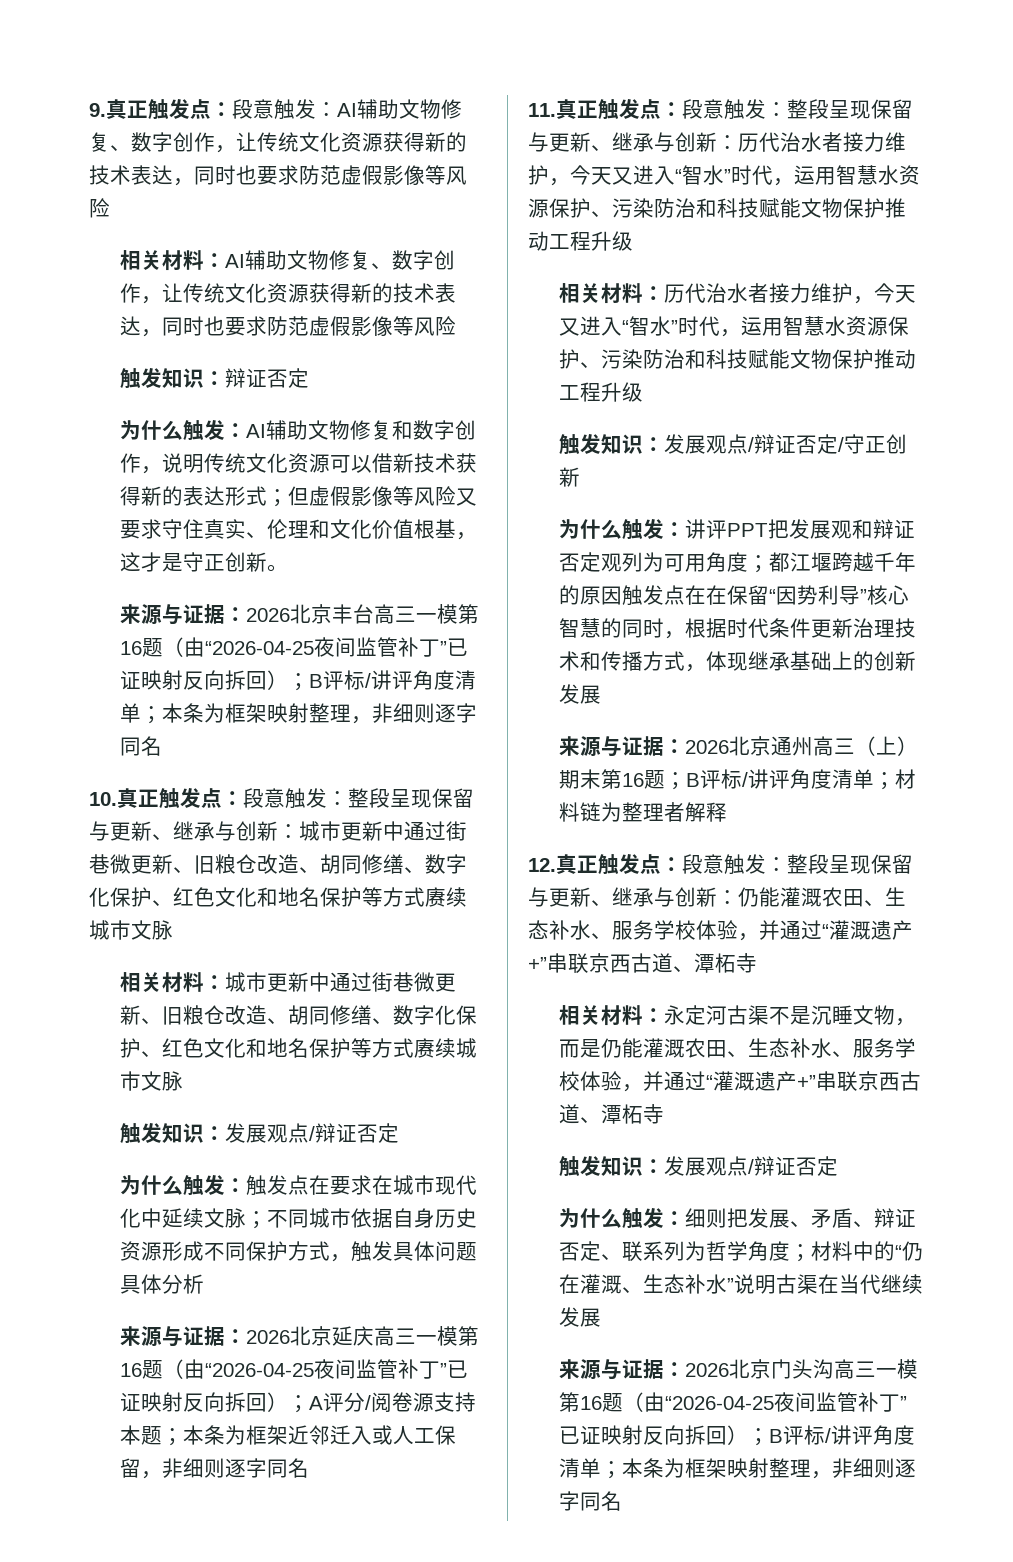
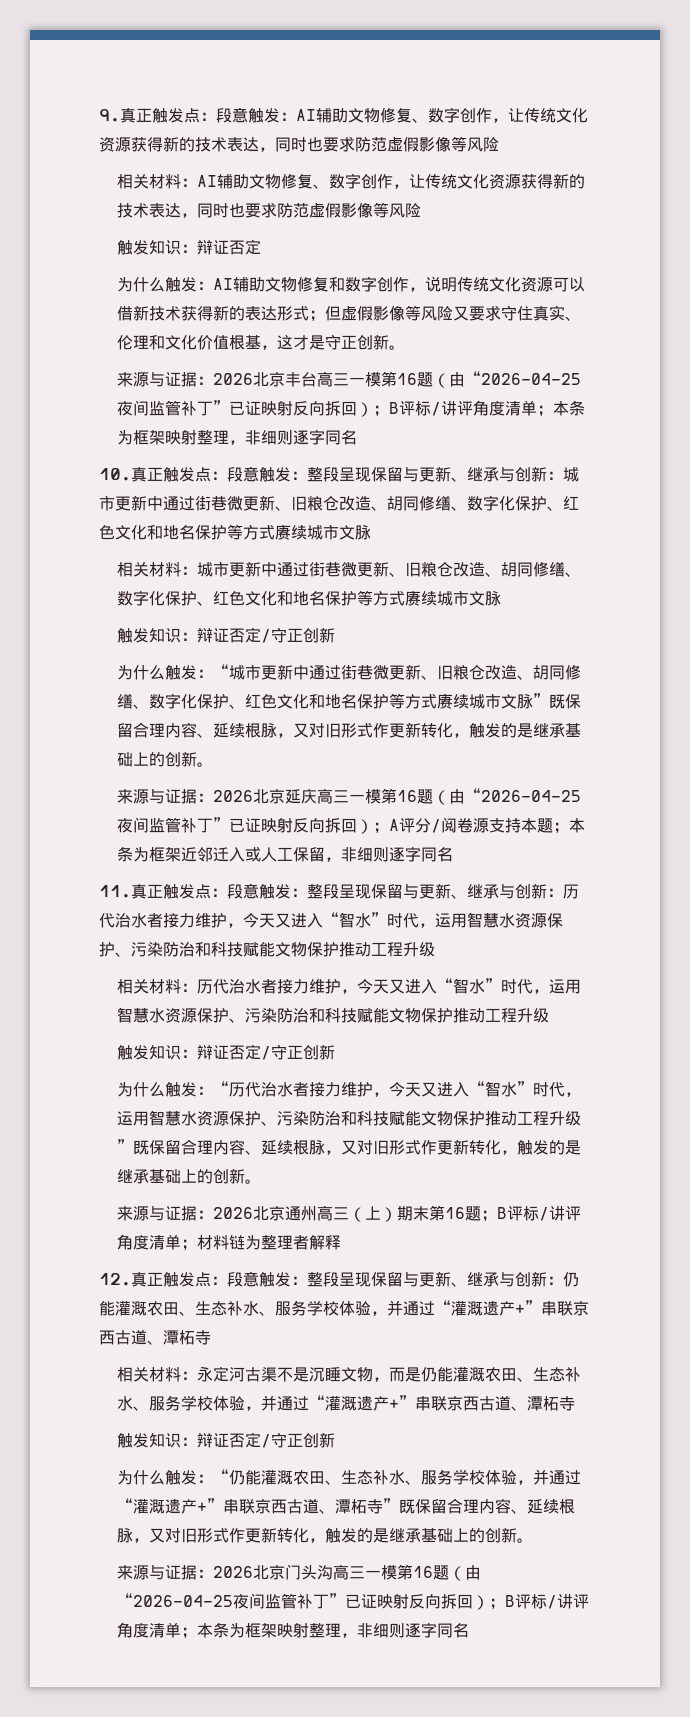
  相关材料：城市更新中通过街巷微更新、旧粮仓改造、胡同修缮、数字化保护、红色文化和地名保护等方式赓续城市文脉
- 触发知识：发展观点/辩证否定
- 为什么触发：触发点在要求在城市现代化中延续文脉；不同城市依据自身历史资源形成不同保护方式，触发具体问题具体分析
+ 触发知识：辩证否定/守正创新
+ 为什么触发：“城市更新中通过街巷微更新、旧粮仓改造、胡同修缮、数字化保护、红色文化和地名保护等方式赓续城市文脉”既保留合理内容、延续根脉，又对旧形式作更新转化，触发的是继承基础上的创新。
  相关材料：历代治水者接力维护，今天又进入“智水”时代，运用智慧水资源保护、污染防治和科技赋能文物保护推动工程升级
- 触发知识：发展观点/辩证否定/守正创新
- 为什么触发：讲评PPT把发展观和辩证否定观列为可用角度；都江堰跨越千年的原因触发点在在保留“因势利导”核心智慧的同时，根据时代条件更新治理技术和传播方式，体现继承基础上的创新发展
+ 触发知识：辩证否定/守正创新
+ 为什么触发：“历代治水者接力维护，今天又进入“智水”时代，运用智慧水资源保护、污染防治和科技赋能文物保护推动工程升级”既保留合理内容、延续根脉，又对旧形式作更新转化，触发的是继承基础上的创新。
  相关材料：永定河古渠不是沉睡文物，而是仍能灌溉农田、生态补水、服务学校体验，并通过“灌溉遗产+”串联京西古道、潭柘寺
- 触发知识：发展观点/辩证否定
- 为什么触发：细则把发展、矛盾、辩证否定、联系列为哲学角度；材料中的“仍在灌溉、生态补水”说明古渠在当代继续发展
+ 触发知识：辩证否定/守正创新
+ 为什么触发：“仍能灌溉农田、生态补水、服务学校体验，并通过“灌溉遗产+”串联京西古道、潭柘寺”既保留合理内容、延续根脉，又对旧形式作更新转化，触发的是继承基础上的创新。

